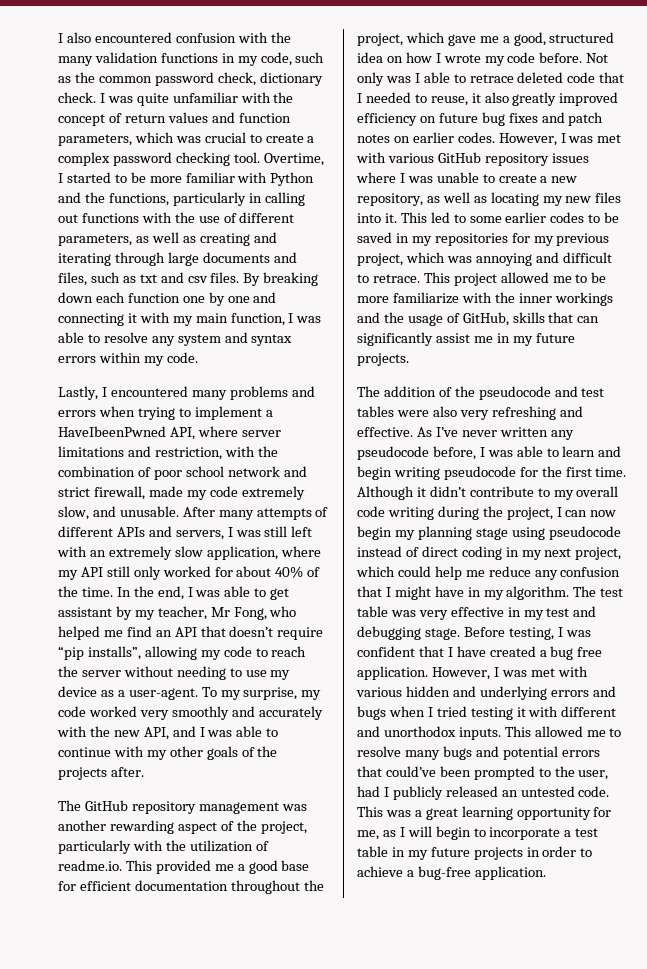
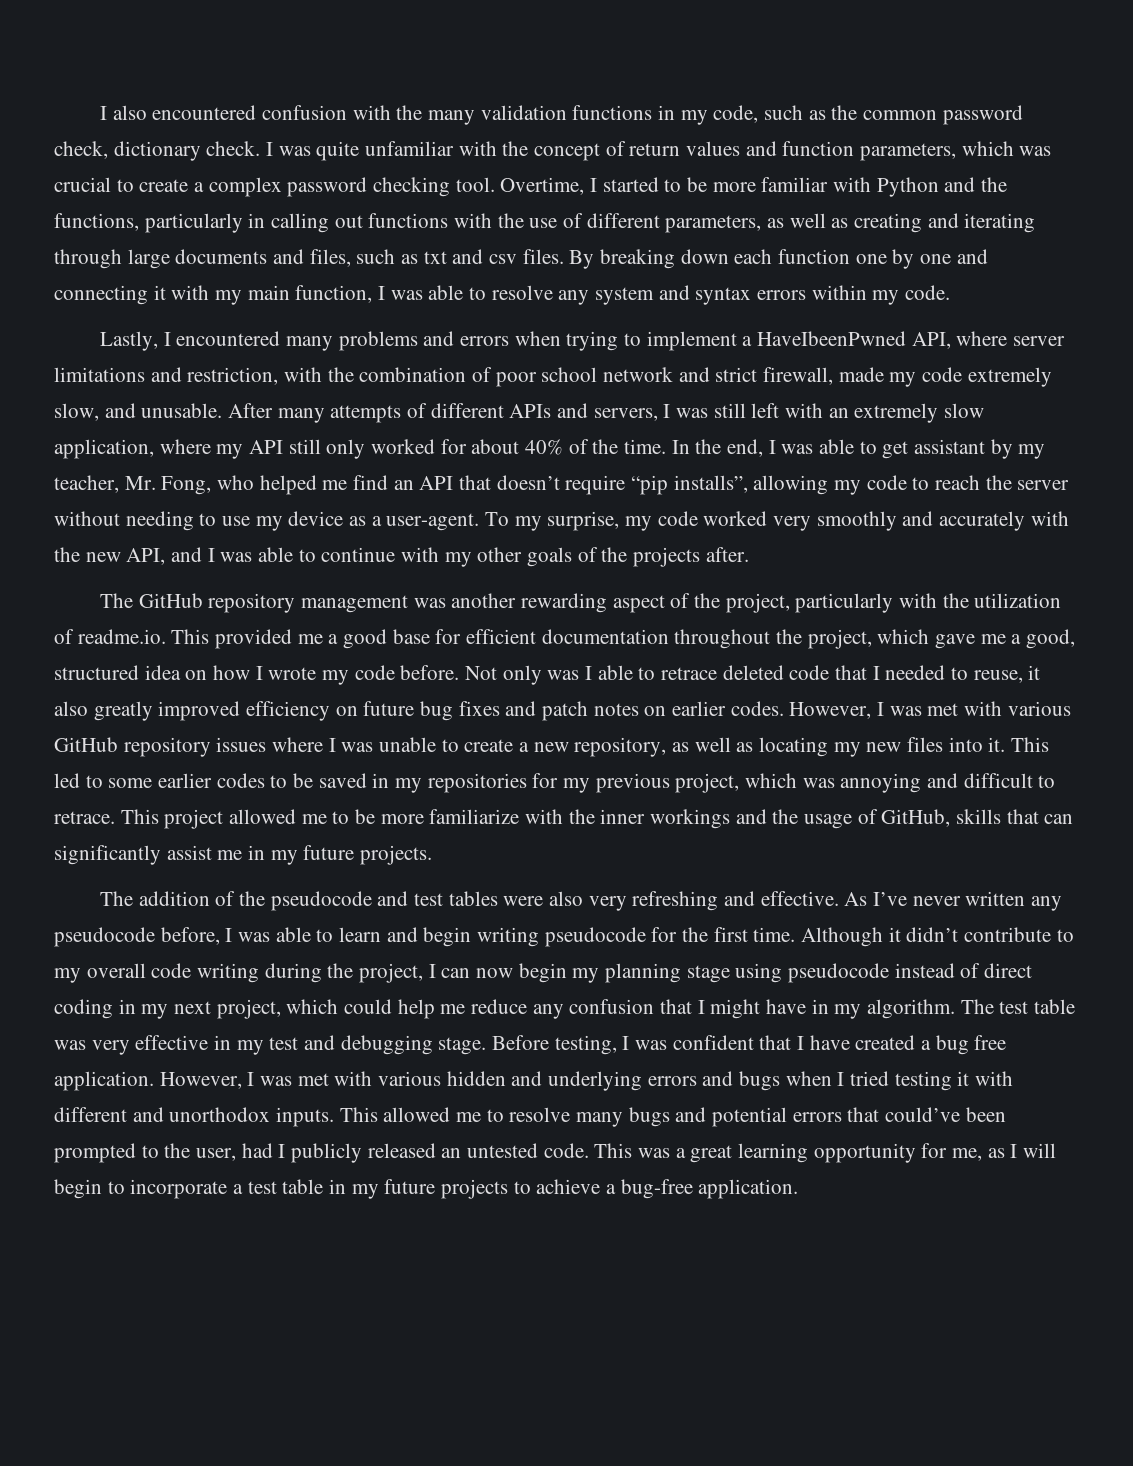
- In the end, I was able to get assistant by my teacher, Mr Fong, who helped me find an API that doesn’t require “pip installs”, allowing my code to reach the server without needing to use my device as a user-agent.
+ In the end, I was able to get assistant by my teacher, Mr. Fong, who helped me find an API that doesn’t require “pip installs”, allowing my code to reach the server without needing to use my device as a user-agent.
- This was a great learning opportunity for me, as I will begin to incorporate a test table in my future projects in order to achieve a bug-free application.
+ This was a great learning opportunity for me, as I will begin to incorporate a test table in my future projects to achieve a bug-free application.

